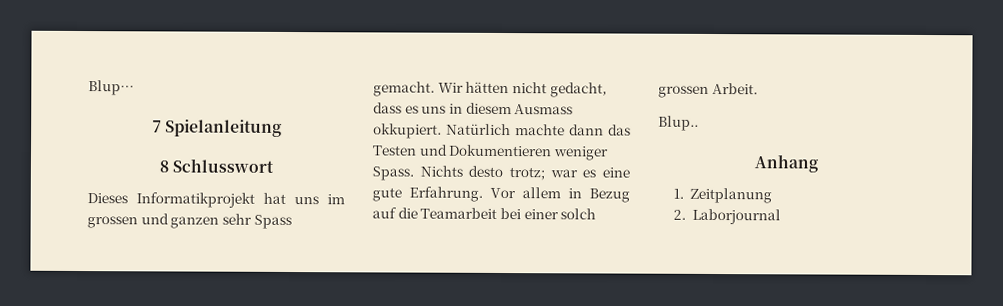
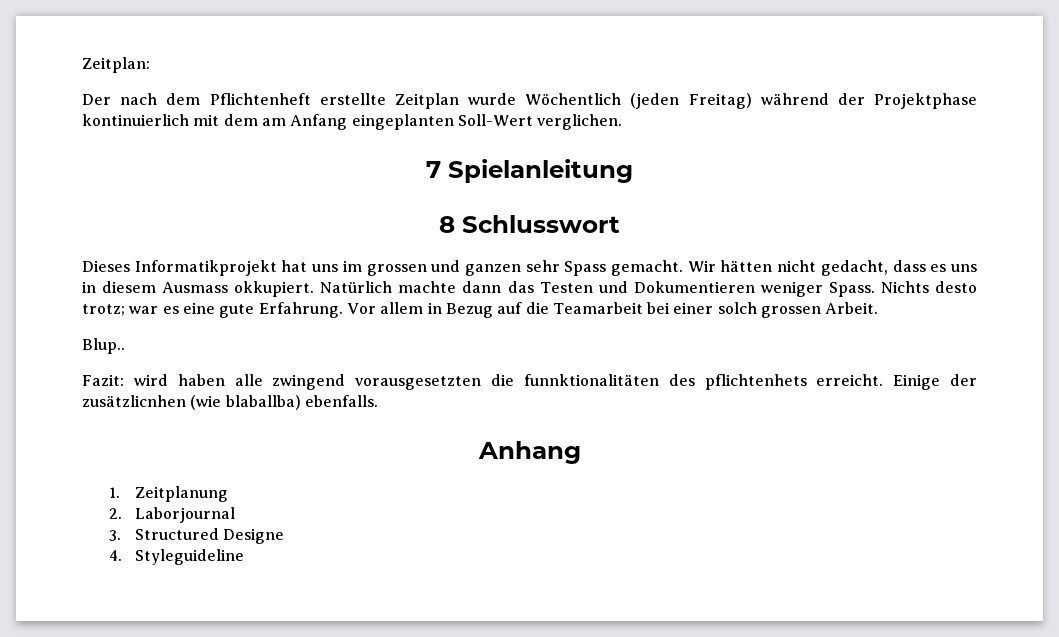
- Blup…
+ Zeitplan:
+ Der nach dem Pflichtenheft erstellte Zeitplan wurde Wöchentlich (jeden Freitag) während der Projektphase kontinuierlich mit dem am Anfang eingeplanten Soll-Wert verglichen.
+ Fazit: wird haben alle zwingend vorausgesetzten die funnktionalitäten des pflichtenhets erreicht. Einige der zusätzlicnhen (wie blaballba) ebenfalls.
+ 3. Structured Designe
+ 4. Styleguideline

